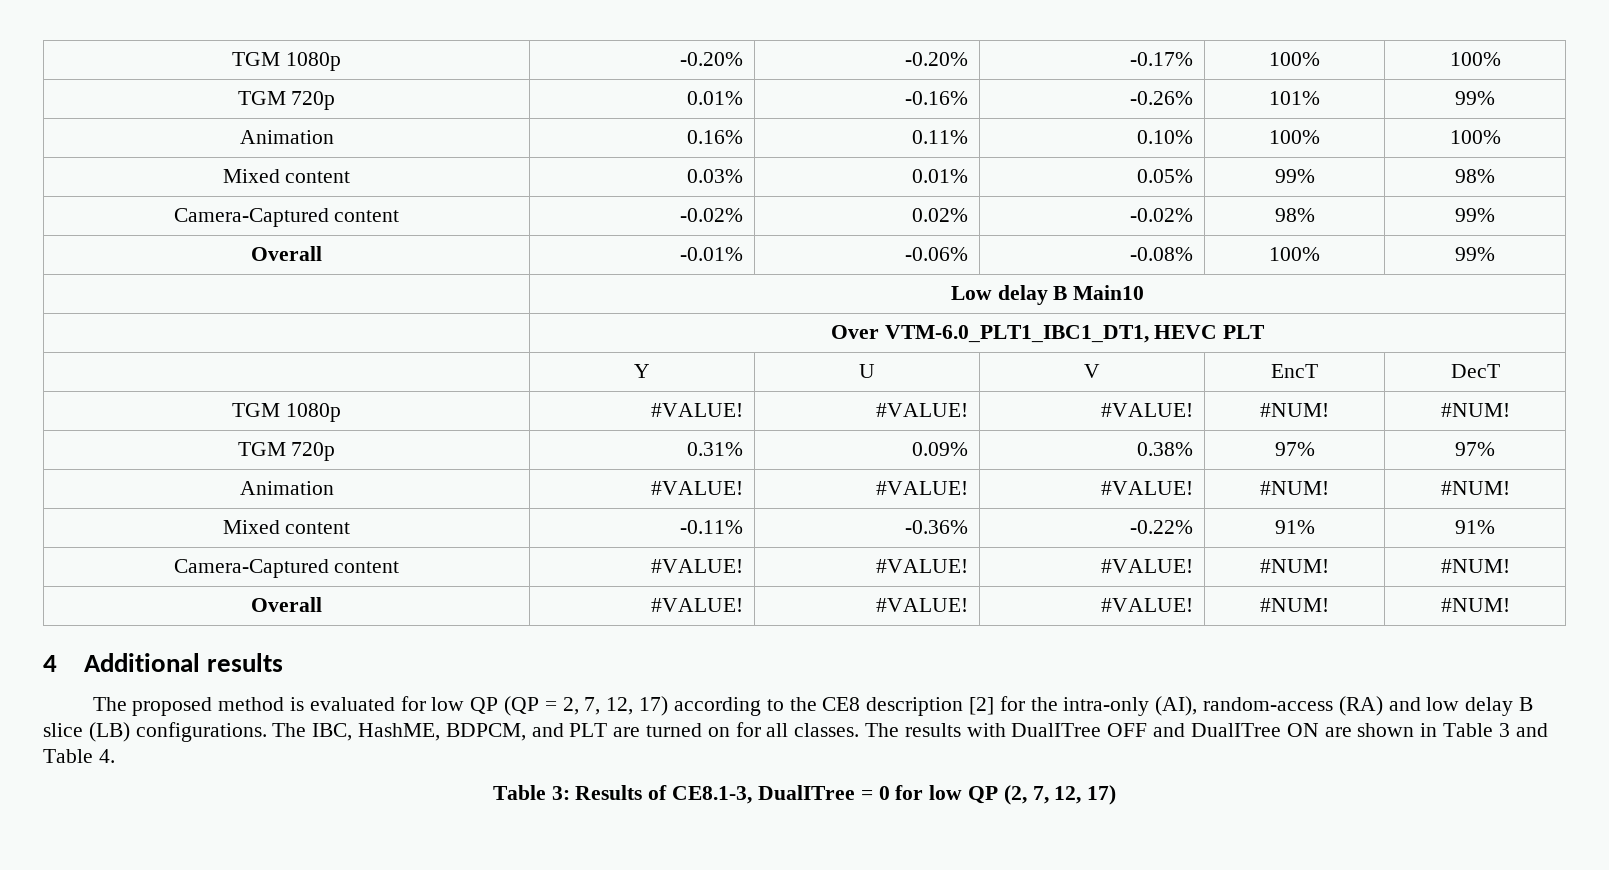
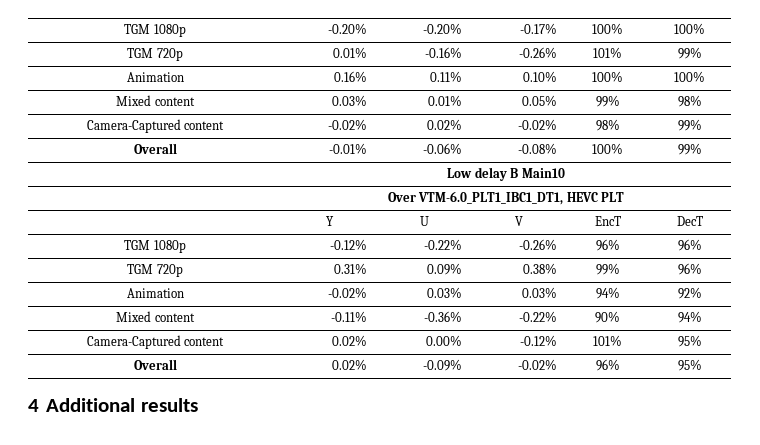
- TGM 1080p | #VALUE! | #VALUE! | #VALUE! | #NUM! | #NUM!
+ TGM 1080p | -0.12% | -0.22% | -0.26% | 96% | 96%
- TGM 720p | 0.31% | 0.09% | 0.38% | 97% | 97%
- Animation | #VALUE! | #VALUE! | #VALUE! | #NUM! | #NUM!
+ TGM 720p | 0.31% | 0.09% | 0.38% | 99% | 96%
+ Animation | -0.02% | 0.03% | 0.03% | 94% | 92%
- Mixed content | -0.11% | -0.36% | -0.22% | 91% | 91%
- Camera-Captured content | #VALUE! | #VALUE! | #VALUE! | #NUM! | #NUM!
- Overall | #VALUE! | #VALUE! | #VALUE! | #NUM! | #NUM!
+ Mixed content | -0.11% | -0.36% | -0.22% | 90% | 94%
+ Camera-Captured content | 0.02% | 0.00% | -0.12% | 101% | 95%
+ Overall | 0.02% | -0.09% | -0.02% | 96% | 95%
  4 Additional results
- The proposed method is evaluated for low QP (QP = 2, 7, 12, 17) according to the CE8 description [2] for the intra-only (AI), random-access (RA) and low delay B slice (LB) configurations. The IBC, HashME, BDPCM, and PLT are turned on for all classes. The results with DualITree OFF and DualITree ON are shown in Table 3 and Table 4.
- Table 3: Results of CE8.1-3, DualITree = 0 for low QP (2, 7, 12, 17)

